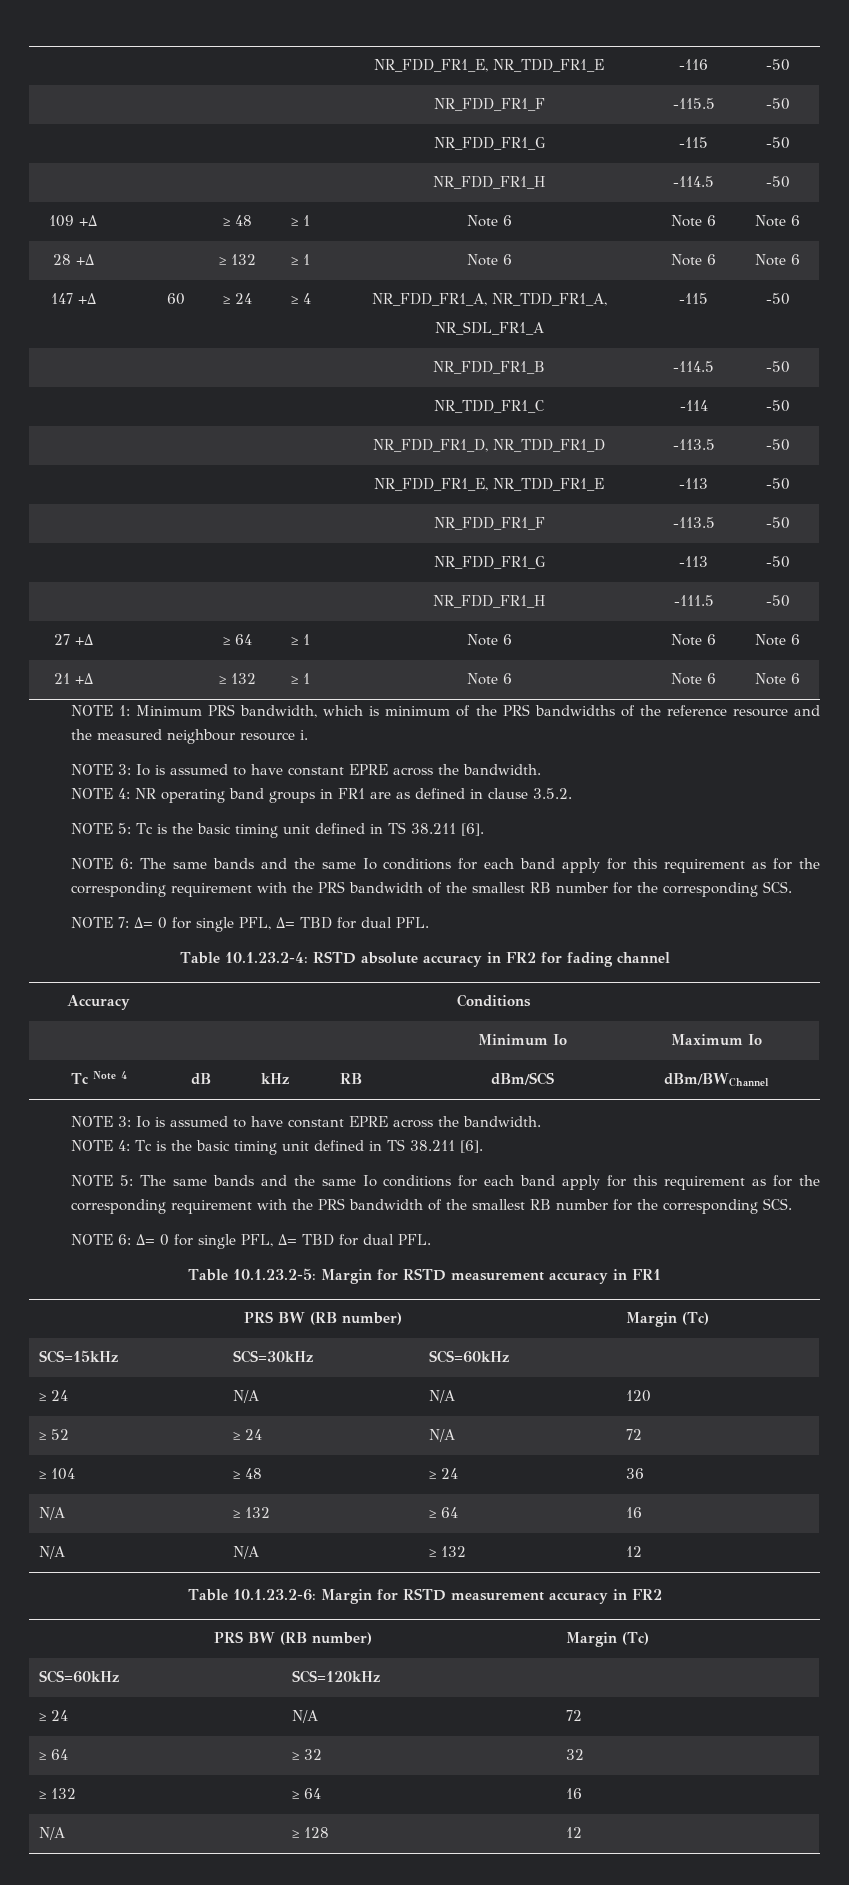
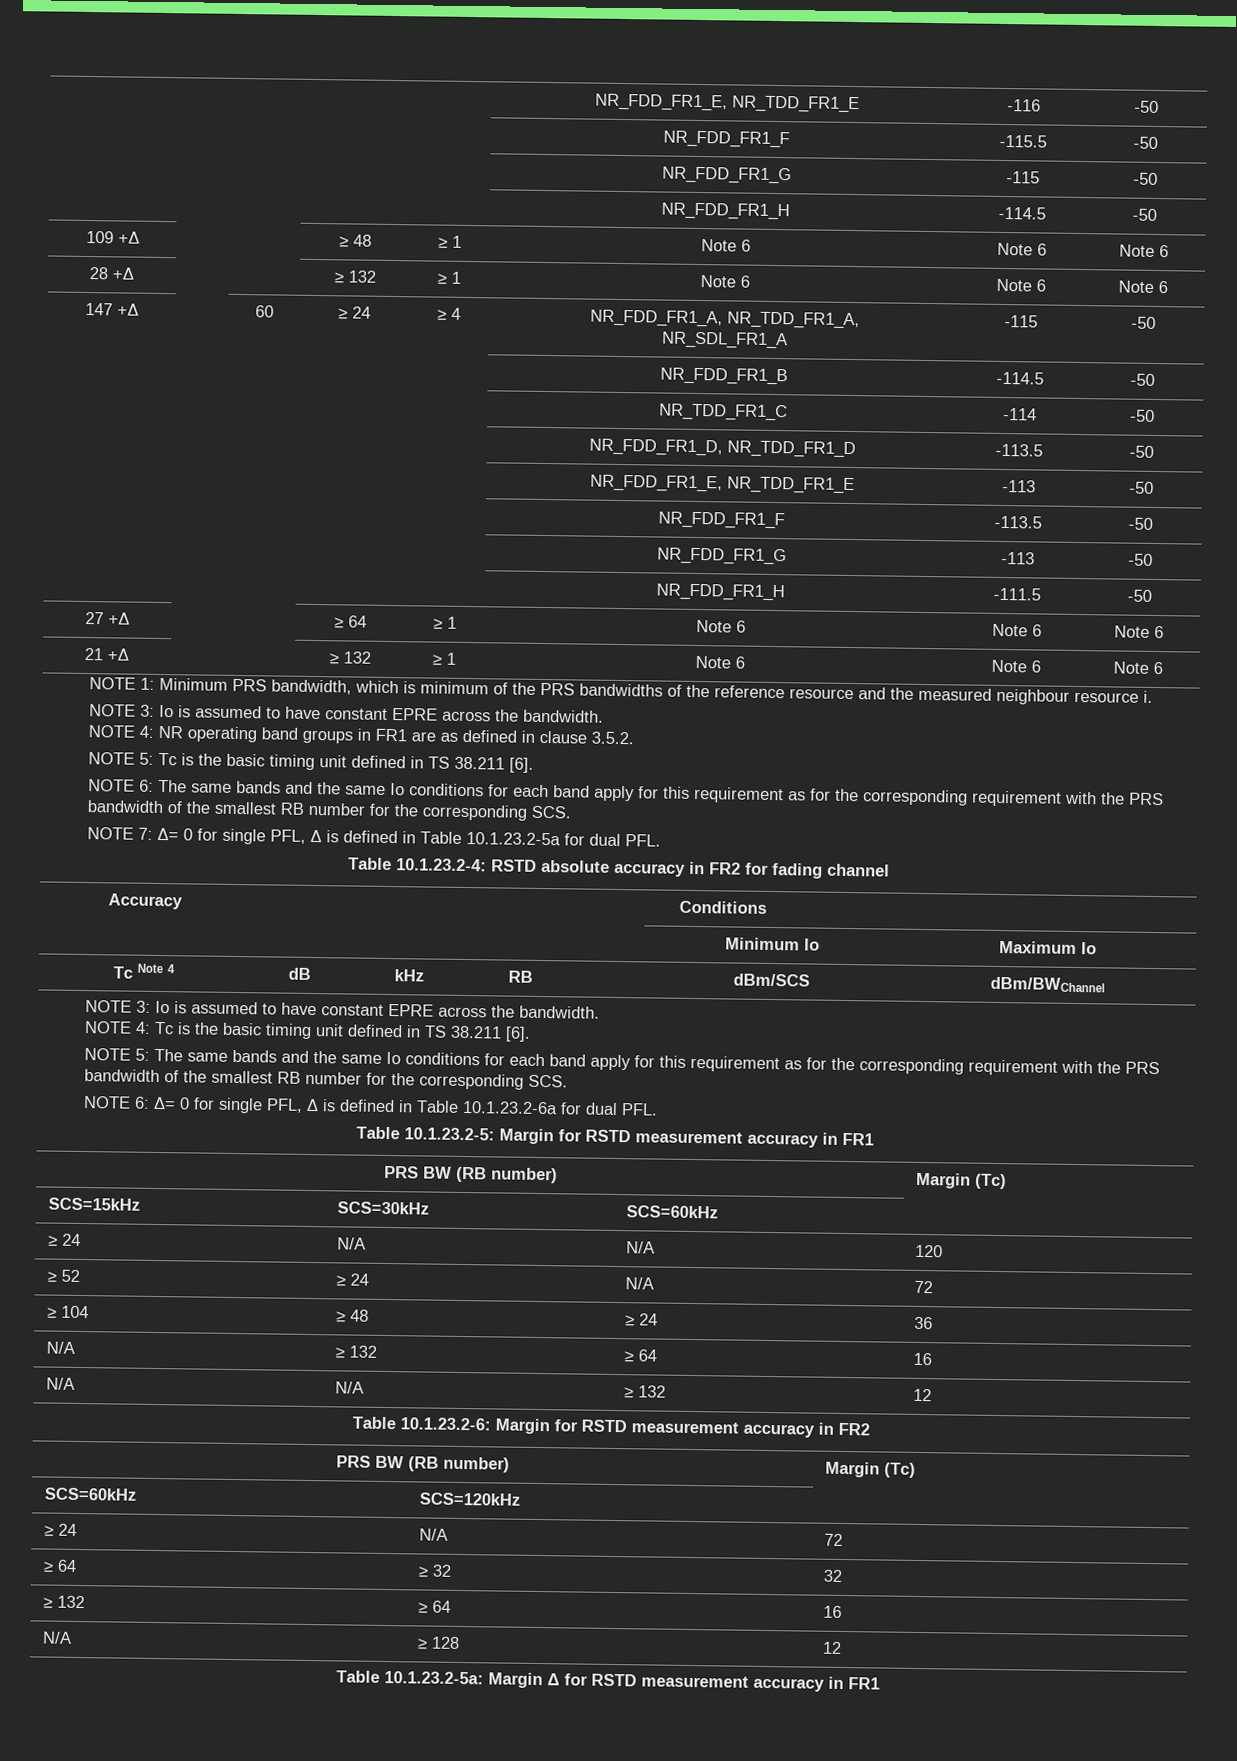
- NOTE 7: Δ= 0 for single PFL, Δ= TBD for dual PFL.
+ NOTE 7: Δ= 0 for single PFL, Δ is defined in Table 10.1.23.2-5a for dual PFL.
- NOTE 6: Δ= 0 for single PFL, Δ= TBD for dual PFL.
+ NOTE 6: Δ= 0 for single PFL, Δ is defined in Table 10.1.23.2-6a for dual PFL.
+ Table 10.1.23.2-5a: Margin Δ for RSTD measurement accuracy in FR1

